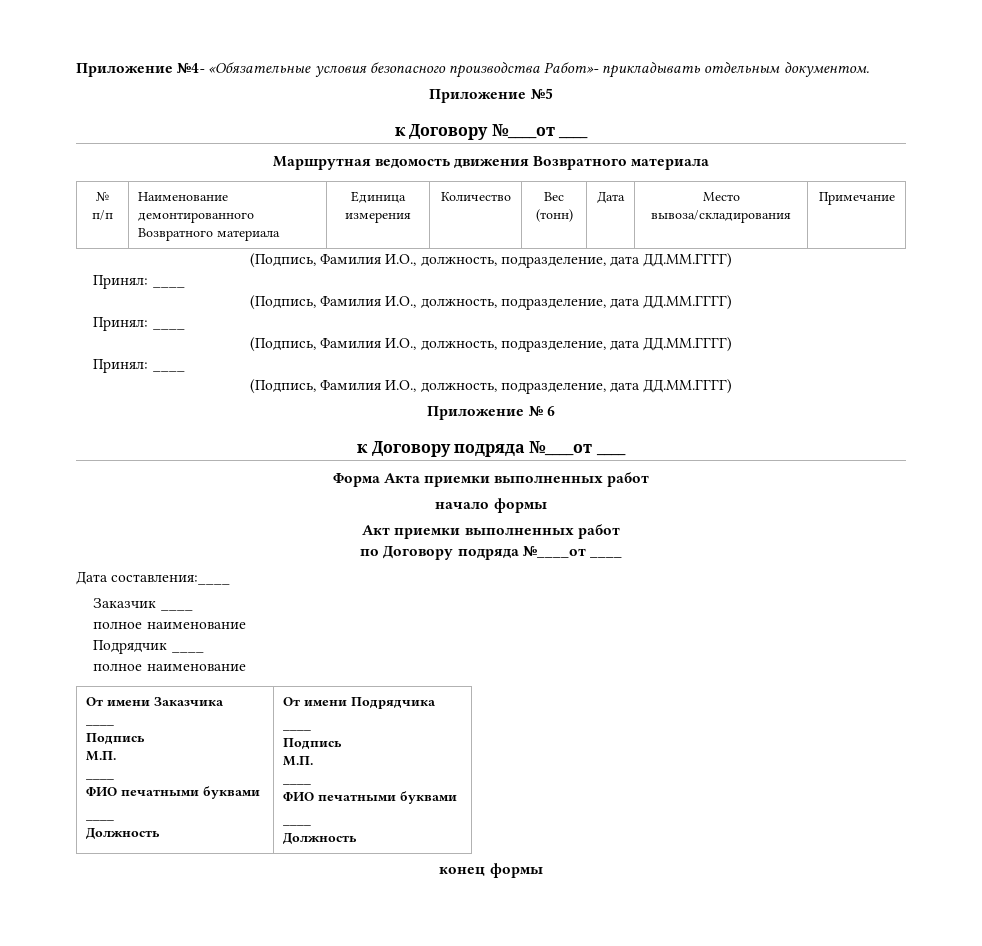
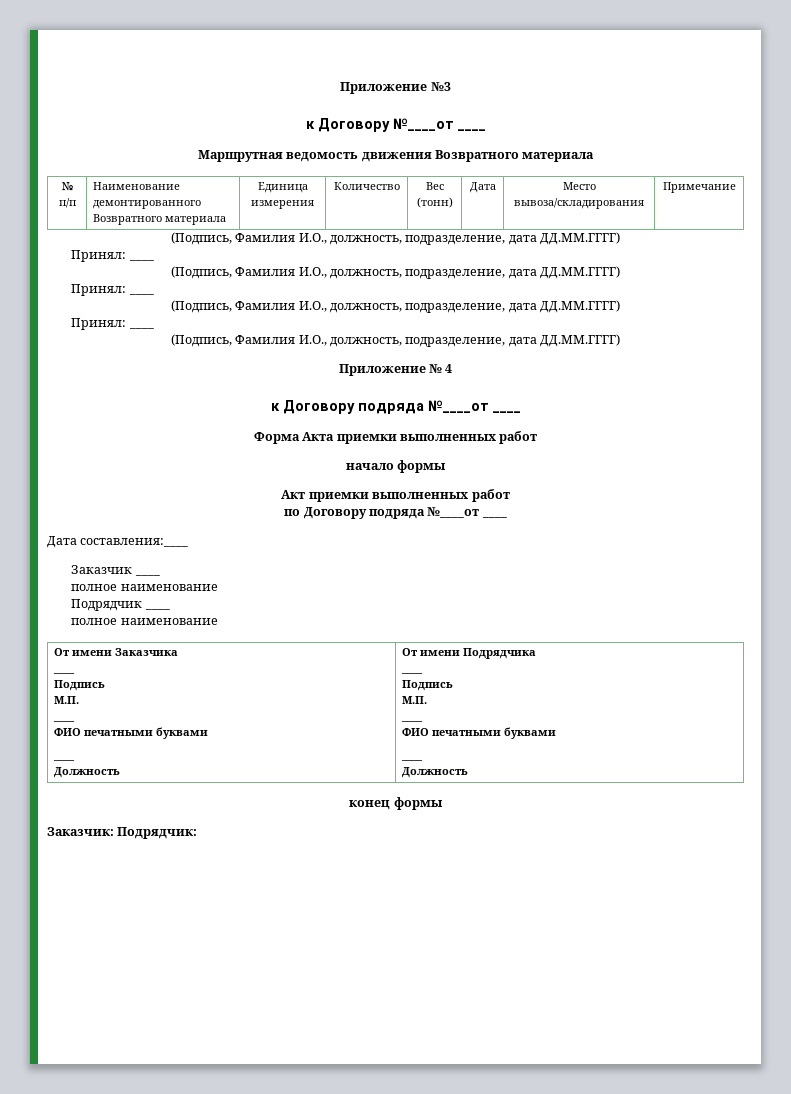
- Приложение №4- «Обязательные условия безопасного производства Работ»- прикладывать отдельным документом.
- Приложение №5
+ Приложение №3
- Приложение № 6
+ Приложение № 4
+ Заказчик: Подрядчик:

